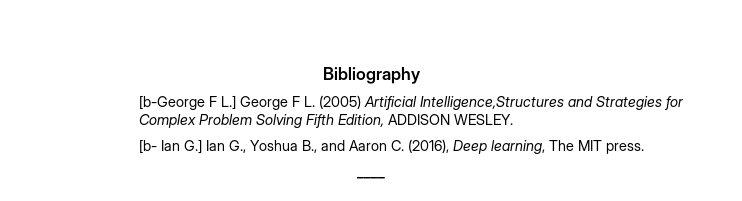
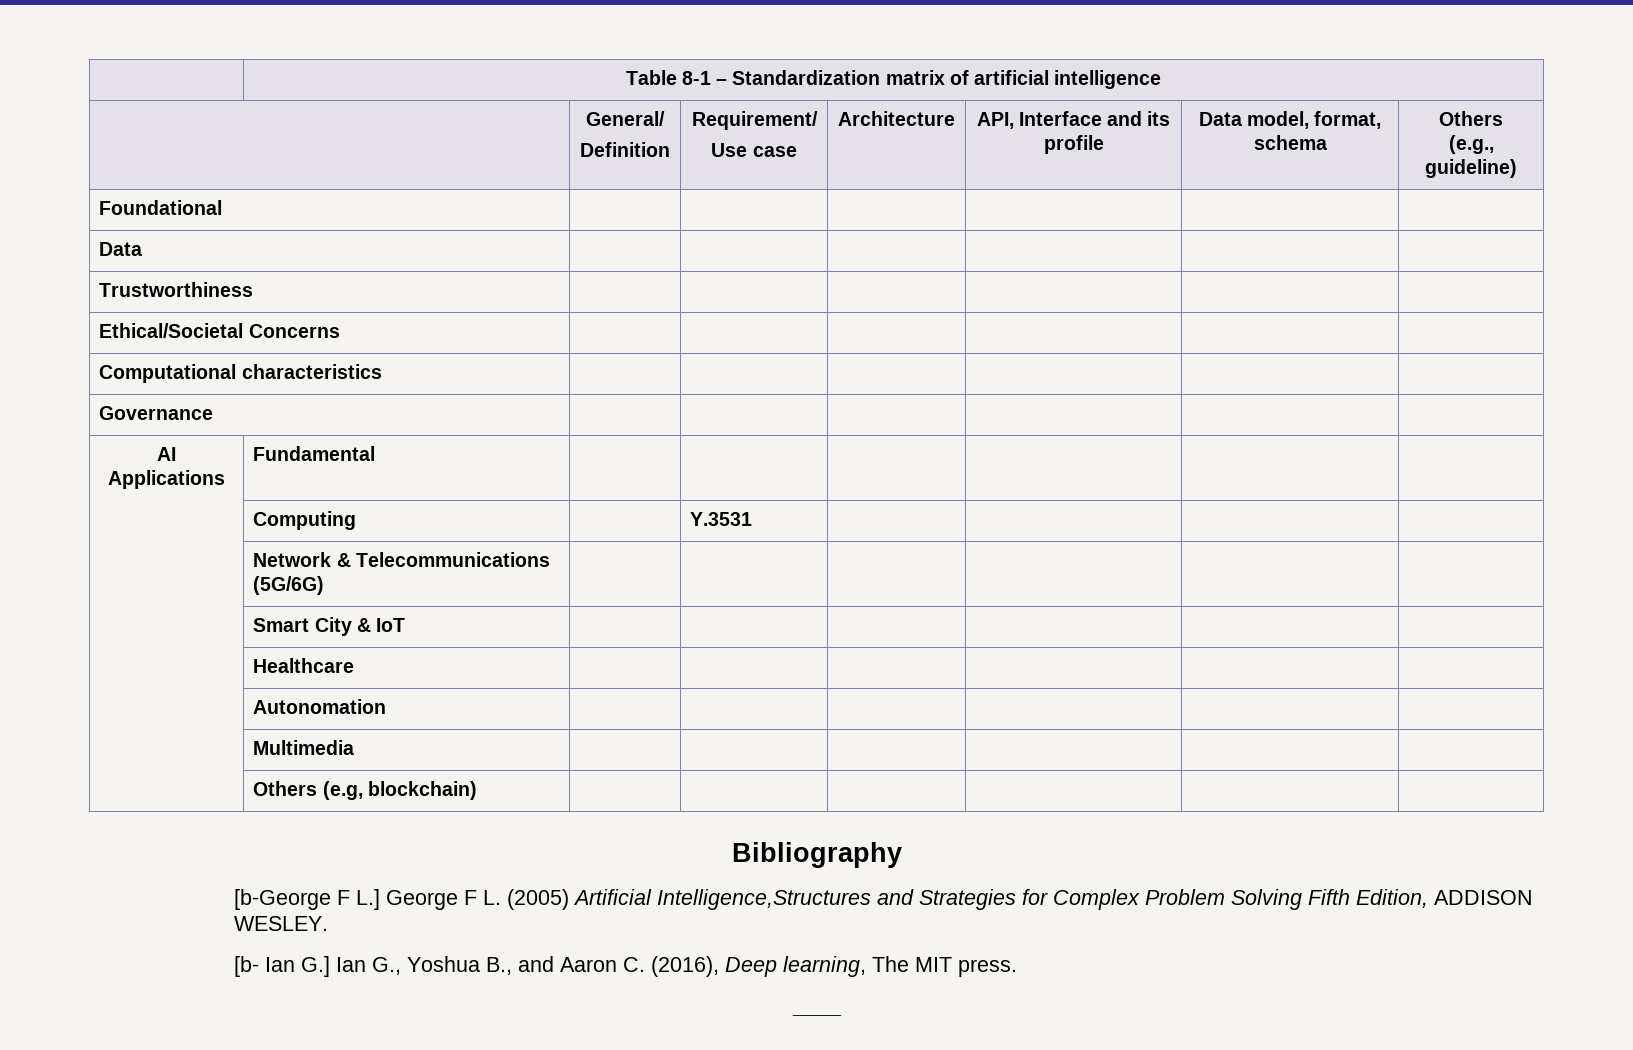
+ | Table 8-1 – Standardization matrix of artificial intelligence
+ | General/
+ Definition | Requirement/
+ Use case | Architecture | API, Interface and its profile | Data model, format, schema | Others
+ (e.g., guideline)
+ Foundational | | | | | |
+ Data | | | | | |
+ Trustworthiness | | | | | |
+ Ethical/Societal Concerns | | | | | |
+ Computational characteristics | | | | | |
+ Governance | | | | | |
+ AI Applications | Fundamental | | | | | |
+ | Computing | | Y.3531 | | | |
+ | Network & Telecommunications (5G/6G) | | | | | |
+ | Smart City & IoT | | | | | |
+ | Healthcare | | | | | |
+ | Autonomation | | | | | |
+ | Multimedia | | | | | |
+ | Others (e.g, blockchain) | | | | | |

